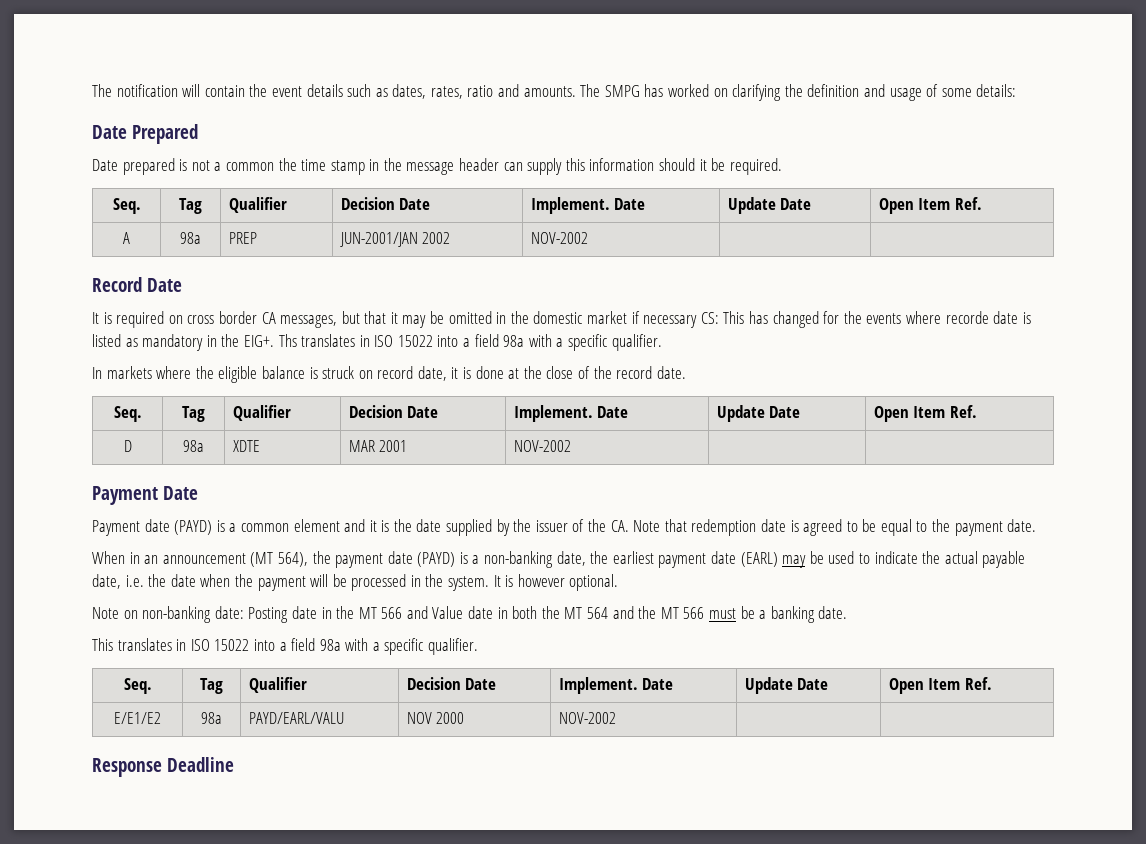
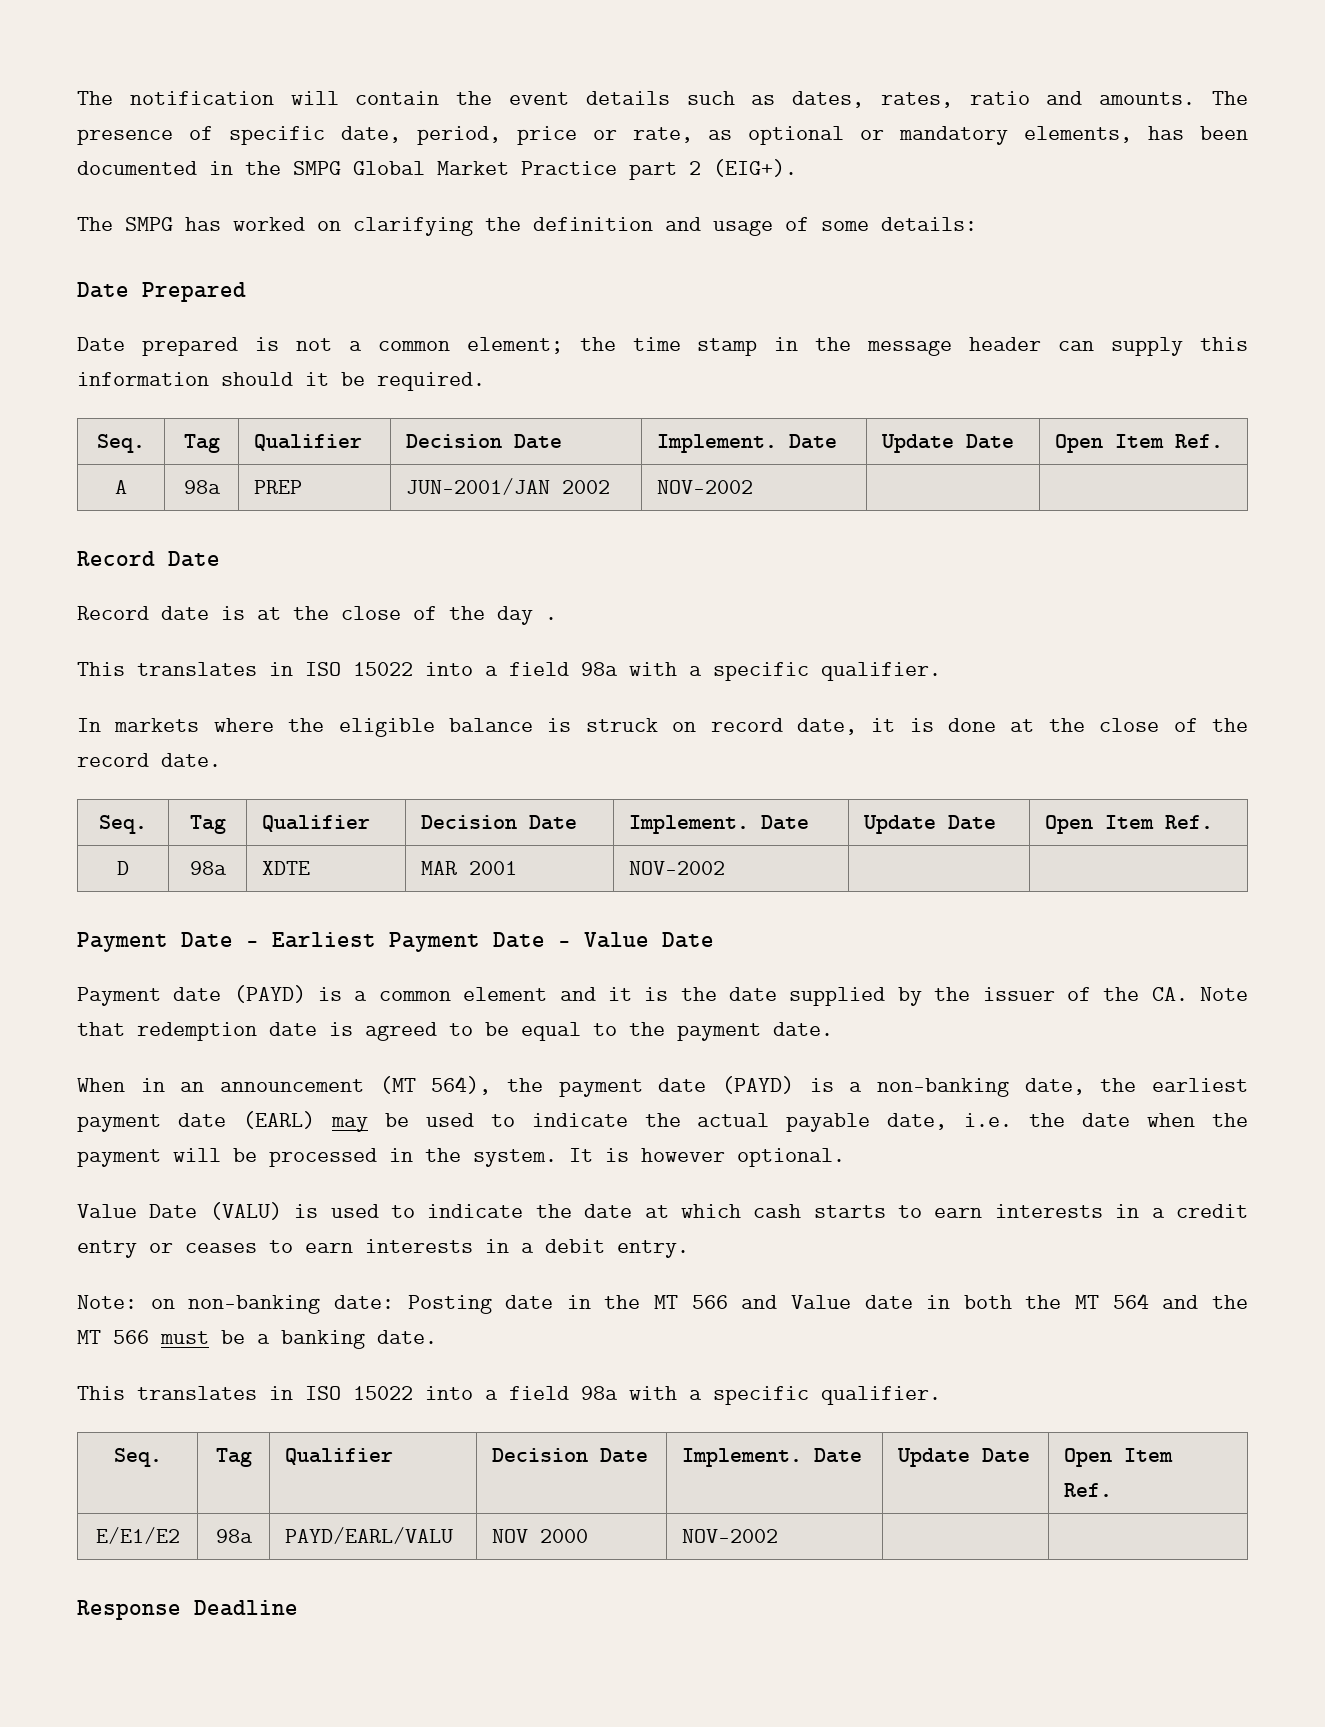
+ The presence of specific date, period, price or rate, as optional or mandatory elements, has been documented in the SMPG Global Market Practice part 2 (EIG+).
- Date prepared is not a common the time stamp in the message header can supply this information should it be required.
+ Date prepared is not a common element; the time stamp in the message header can supply this information should it be required.
- It is required on cross border CA messages, but that it may be omitted in the domestic market if necessary CS: This has changed for the events where recorde date is listed as mandatory in the EIG+. Ths translates in ISO 15022 into a field 98a with a specific qualifier.
+ Record date is at the close of the day .
+ This translates in ISO 15022 into a field 98a with a specific qualifier.
- Payment Date
+ Payment Date – Earliest Payment Date – Value Date
- Note on non-banking date: Posting date in the MT 566 and Value date in both the MT 564 and the MT 566 must be a banking date.
+ Value Date (VALU) is used to indicate the date at which cash starts to earn interests in a credit entry or ceases to earn interests in a debit entry.
+ Note: on non-banking date: Posting date in the MT 566 and Value date in both the MT 564 and the MT 566 must be a banking date.

